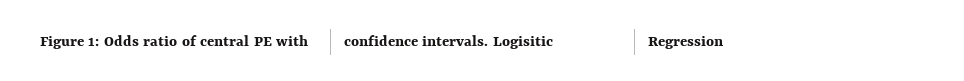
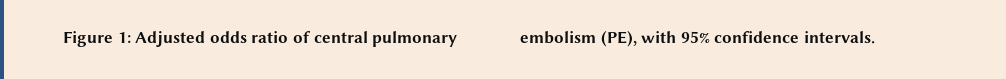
- Figure 1: Odds ratio of central PE with confidence intervals. Logisitic Regression
+ Figure 1: Adjusted odds ratio of central pulmonary embolism (PE), with 95% confidence intervals.

